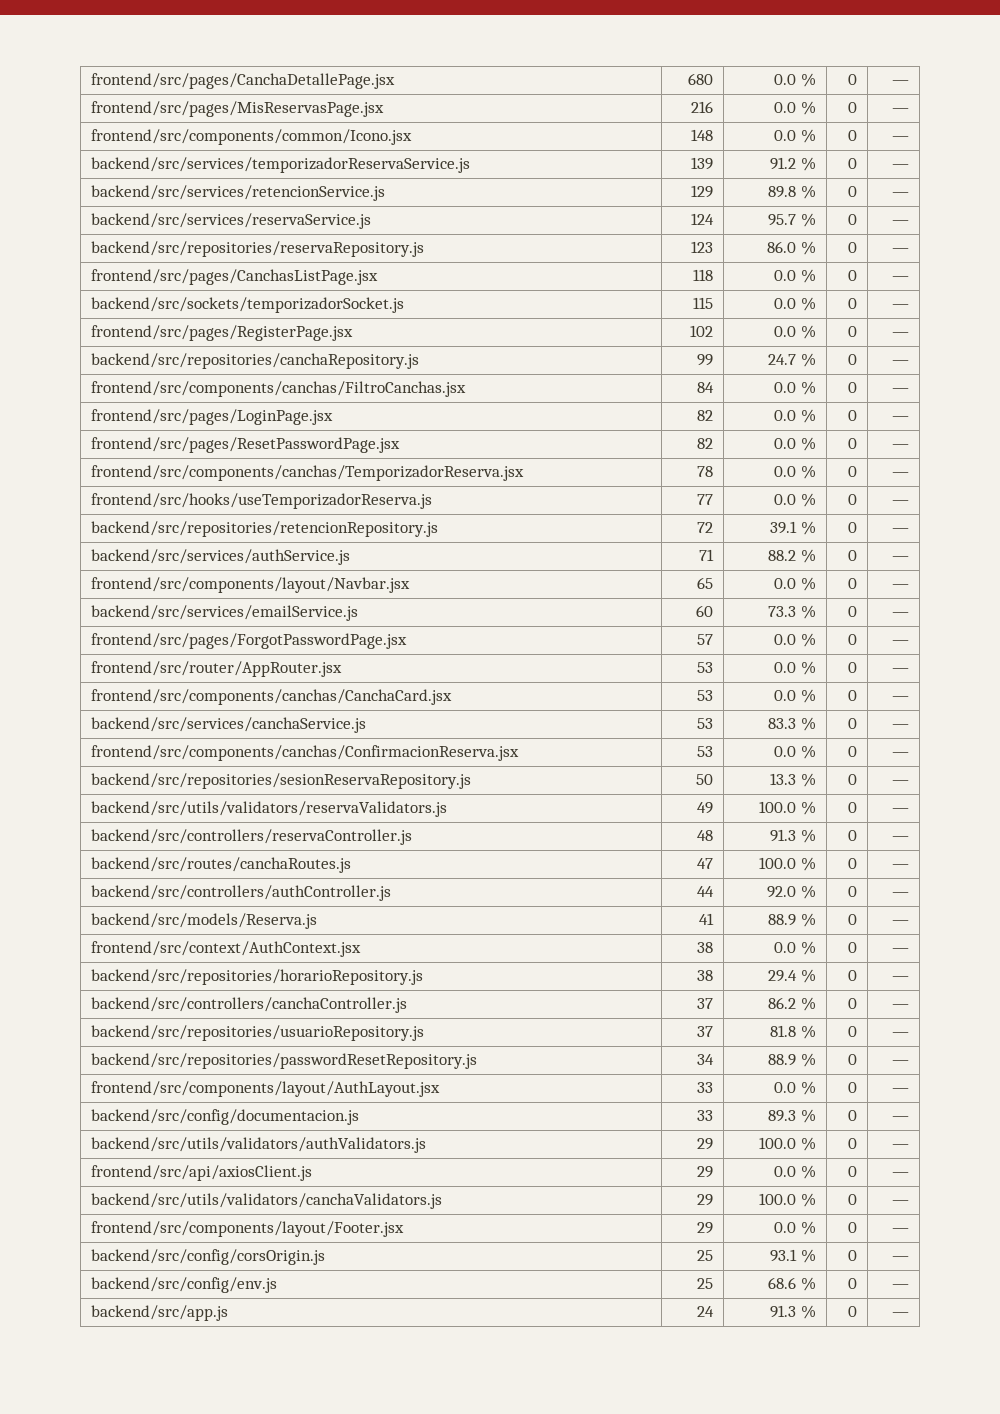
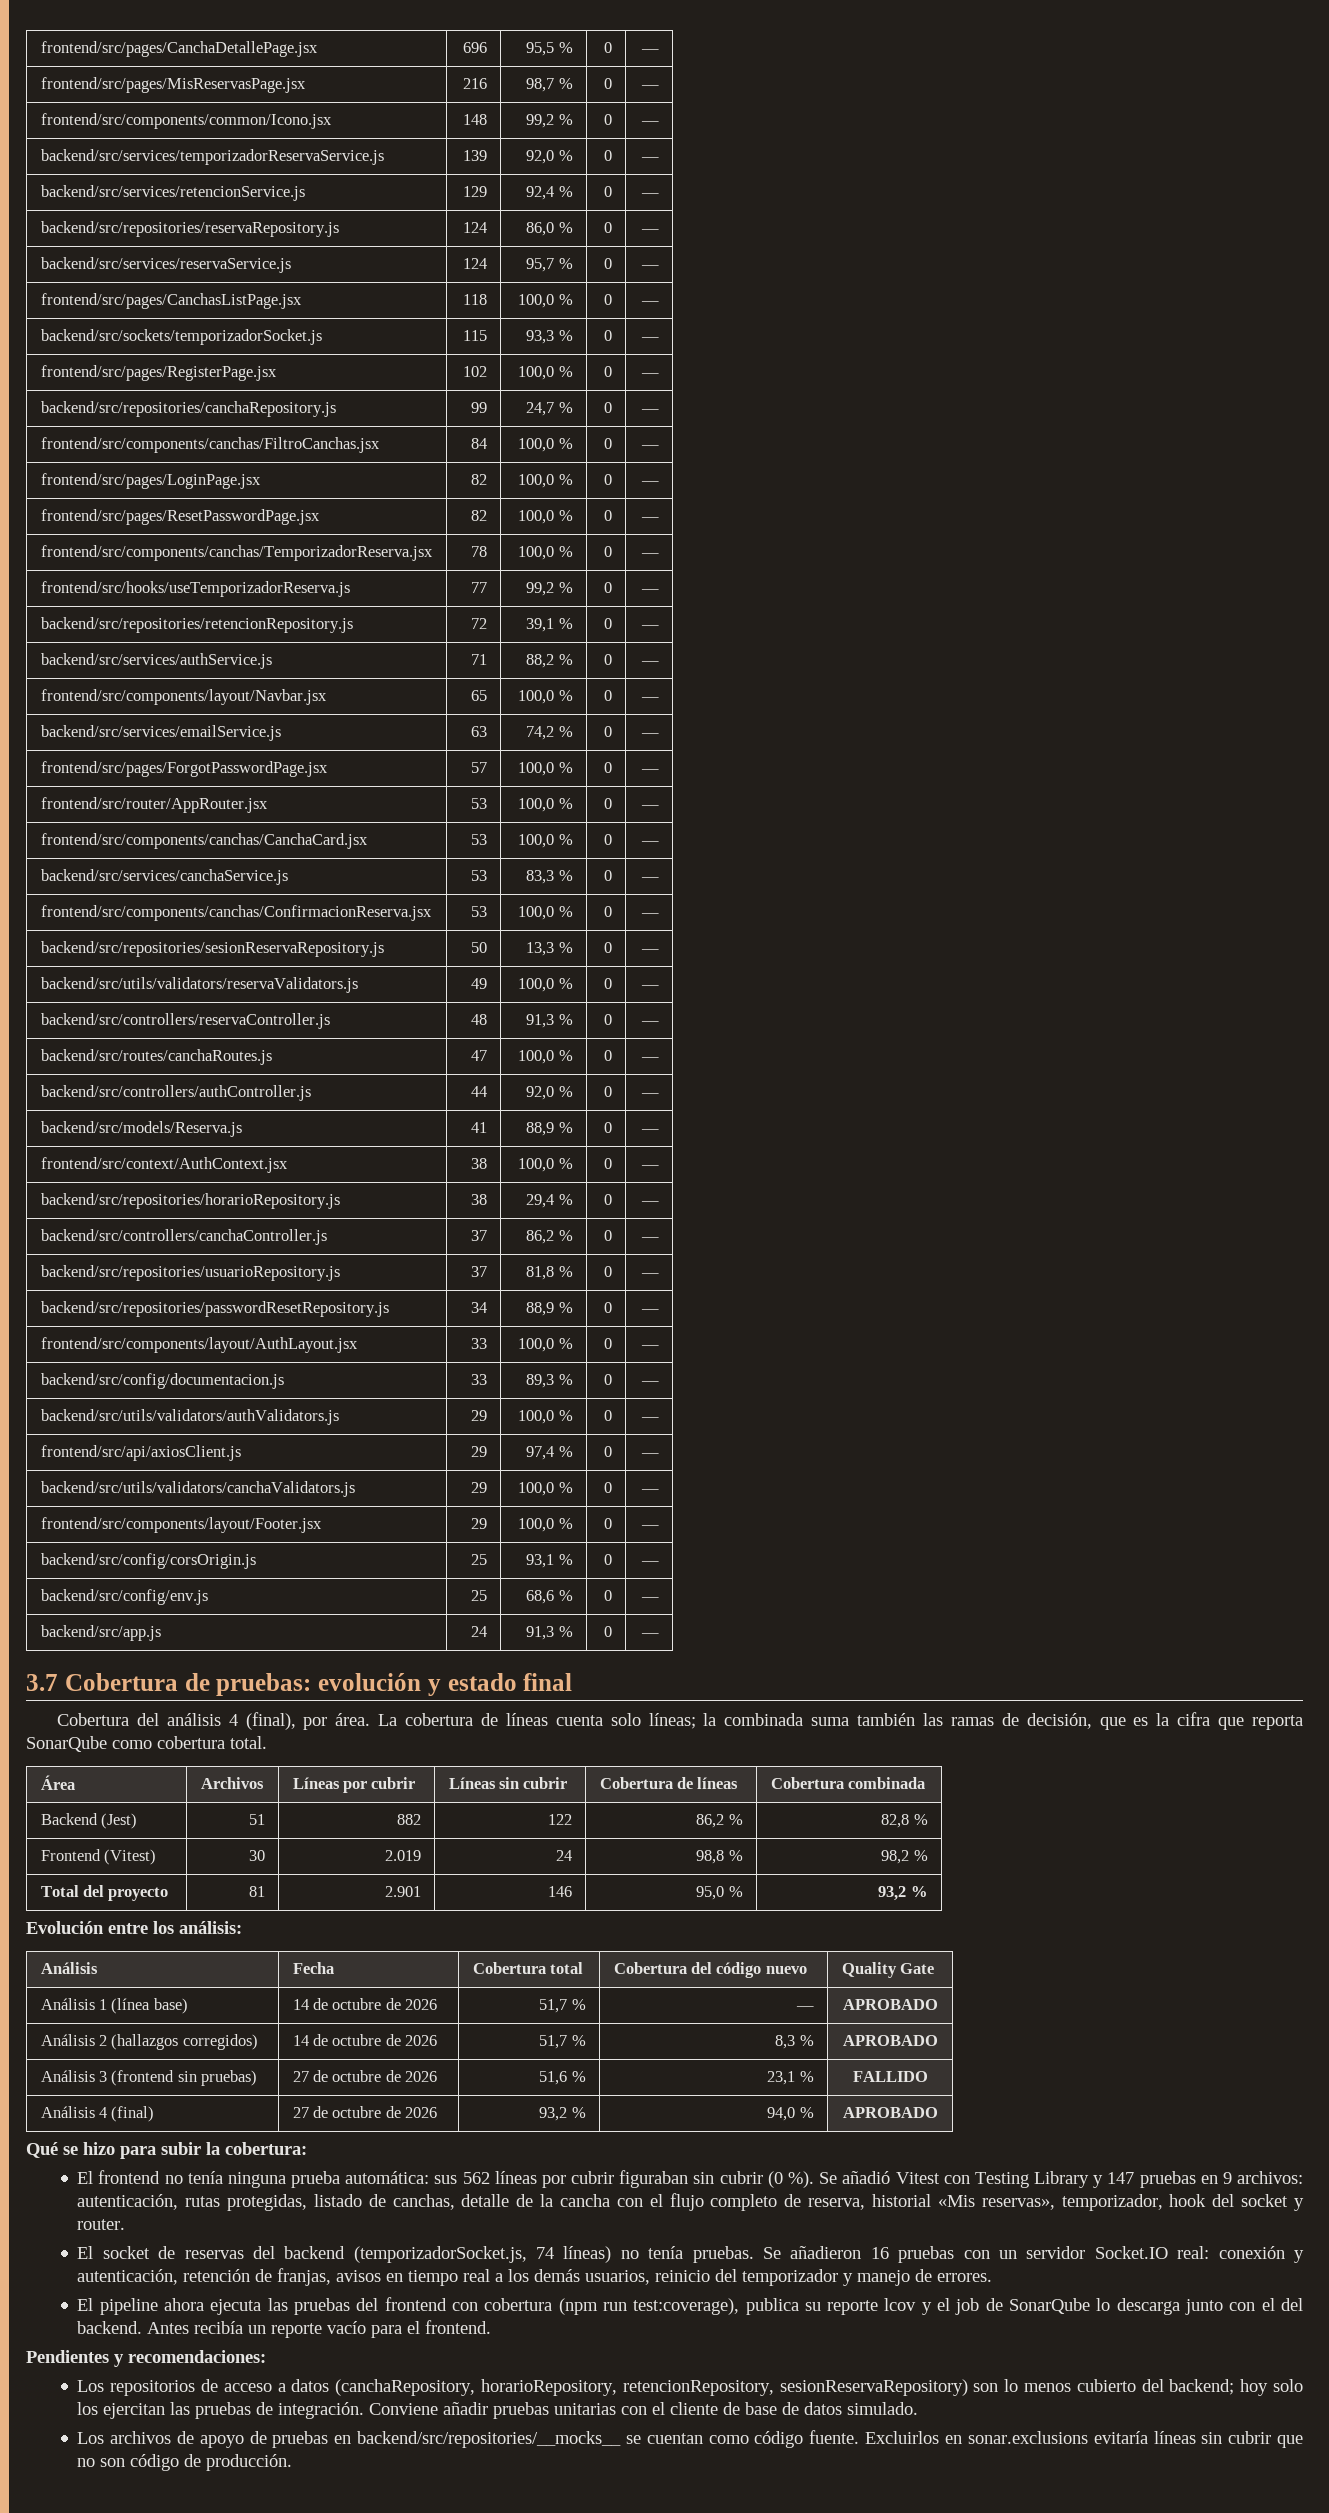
- frontend/src/pages/CanchaDetallePage.jsx | 680 | 0.0 % | 0 | —
+ frontend/src/pages/CanchaDetallePage.jsx | 696 | 95,5 % | 0 | —
- frontend/src/pages/MisReservasPage.jsx | 216 | 0.0 % | 0 | —
+ frontend/src/pages/MisReservasPage.jsx | 216 | 98,7 % | 0 | —
- frontend/src/components/common/Icono.jsx | 148 | 0.0 % | 0 | —
+ frontend/src/components/common/Icono.jsx | 148 | 99,2 % | 0 | —
- backend/src/services/temporizadorReservaService.js | 139 | 91.2 % | 0 | —
+ backend/src/services/temporizadorReservaService.js | 139 | 92,0 % | 0 | —
- backend/src/services/retencionService.js | 129 | 89.8 % | 0 | —
+ backend/src/services/retencionService.js | 129 | 92,4 % | 0 | —
+ backend/src/repositories/reservaRepository.js | 124 | 86,0 % | 0 | —
- backend/src/services/reservaService.js | 124 | 95.7 % | 0 | —
- backend/src/repositories/reservaRepository.js | 123 | 86.0 % | 0 | —
+ backend/src/services/reservaService.js | 124 | 95,7 % | 0 | —
- frontend/src/pages/CanchasListPage.jsx | 118 | 0.0 % | 0 | —
+ frontend/src/pages/CanchasListPage.jsx | 118 | 100,0 % | 0 | —
- backend/src/sockets/temporizadorSocket.js | 115 | 0.0 % | 0 | —
+ backend/src/sockets/temporizadorSocket.js | 115 | 93,3 % | 0 | —
- frontend/src/pages/RegisterPage.jsx | 102 | 0.0 % | 0 | —
+ frontend/src/pages/RegisterPage.jsx | 102 | 100,0 % | 0 | —
- backend/src/repositories/canchaRepository.js | 99 | 24.7 % | 0 | —
+ backend/src/repositories/canchaRepository.js | 99 | 24,7 % | 0 | —
- frontend/src/components/canchas/FiltroCanchas.jsx | 84 | 0.0 % | 0 | —
+ frontend/src/components/canchas/FiltroCanchas.jsx | 84 | 100,0 % | 0 | —
- frontend/src/pages/LoginPage.jsx | 82 | 0.0 % | 0 | —
+ frontend/src/pages/LoginPage.jsx | 82 | 100,0 % | 0 | —
- frontend/src/pages/ResetPasswordPage.jsx | 82 | 0.0 % | 0 | —
+ frontend/src/pages/ResetPasswordPage.jsx | 82 | 100,0 % | 0 | —
- frontend/src/components/canchas/TemporizadorReserva.jsx | 78 | 0.0 % | 0 | —
+ frontend/src/components/canchas/TemporizadorReserva.jsx | 78 | 100,0 % | 0 | —
- frontend/src/hooks/useTemporizadorReserva.js | 77 | 0.0 % | 0 | —
+ frontend/src/hooks/useTemporizadorReserva.js | 77 | 99,2 % | 0 | —
- backend/src/repositories/retencionRepository.js | 72 | 39.1 % | 0 | —
+ backend/src/repositories/retencionRepository.js | 72 | 39,1 % | 0 | —
- backend/src/services/authService.js | 71 | 88.2 % | 0 | —
+ backend/src/services/authService.js | 71 | 88,2 % | 0 | —
- frontend/src/components/layout/Navbar.jsx | 65 | 0.0 % | 0 | —
+ frontend/src/components/layout/Navbar.jsx | 65 | 100,0 % | 0 | —
- backend/src/services/emailService.js | 60 | 73.3 % | 0 | —
+ backend/src/services/emailService.js | 63 | 74,2 % | 0 | —
- frontend/src/pages/ForgotPasswordPage.jsx | 57 | 0.0 % | 0 | —
+ frontend/src/pages/ForgotPasswordPage.jsx | 57 | 100,0 % | 0 | —
- frontend/src/router/AppRouter.jsx | 53 | 0.0 % | 0 | —
+ frontend/src/router/AppRouter.jsx | 53 | 100,0 % | 0 | —
- frontend/src/components/canchas/CanchaCard.jsx | 53 | 0.0 % | 0 | —
+ frontend/src/components/canchas/CanchaCard.jsx | 53 | 100,0 % | 0 | —
- backend/src/services/canchaService.js | 53 | 83.3 % | 0 | —
+ backend/src/services/canchaService.js | 53 | 83,3 % | 0 | —
- frontend/src/components/canchas/ConfirmacionReserva.jsx | 53 | 0.0 % | 0 | —
+ frontend/src/components/canchas/ConfirmacionReserva.jsx | 53 | 100,0 % | 0 | —
- backend/src/repositories/sesionReservaRepository.js | 50 | 13.3 % | 0 | —
+ backend/src/repositories/sesionReservaRepository.js | 50 | 13,3 % | 0 | —
- backend/src/utils/validators/reservaValidators.js | 49 | 100.0 % | 0 | —
+ backend/src/utils/validators/reservaValidators.js | 49 | 100,0 % | 0 | —
- backend/src/controllers/reservaController.js | 48 | 91.3 % | 0 | —
+ backend/src/controllers/reservaController.js | 48 | 91,3 % | 0 | —
- backend/src/routes/canchaRoutes.js | 47 | 100.0 % | 0 | —
+ backend/src/routes/canchaRoutes.js | 47 | 100,0 % | 0 | —
- backend/src/controllers/authController.js | 44 | 92.0 % | 0 | —
+ backend/src/controllers/authController.js | 44 | 92,0 % | 0 | —
- backend/src/models/Reserva.js | 41 | 88.9 % | 0 | —
+ backend/src/models/Reserva.js | 41 | 88,9 % | 0 | —
- frontend/src/context/AuthContext.jsx | 38 | 0.0 % | 0 | —
+ frontend/src/context/AuthContext.jsx | 38 | 100,0 % | 0 | —
- backend/src/repositories/horarioRepository.js | 38 | 29.4 % | 0 | —
+ backend/src/repositories/horarioRepository.js | 38 | 29,4 % | 0 | —
- backend/src/controllers/canchaController.js | 37 | 86.2 % | 0 | —
+ backend/src/controllers/canchaController.js | 37 | 86,2 % | 0 | —
- backend/src/repositories/usuarioRepository.js | 37 | 81.8 % | 0 | —
+ backend/src/repositories/usuarioRepository.js | 37 | 81,8 % | 0 | —
- backend/src/repositories/passwordResetRepository.js | 34 | 88.9 % | 0 | —
+ backend/src/repositories/passwordResetRepository.js | 34 | 88,9 % | 0 | —
- frontend/src/components/layout/AuthLayout.jsx | 33 | 0.0 % | 0 | —
+ frontend/src/components/layout/AuthLayout.jsx | 33 | 100,0 % | 0 | —
- backend/src/config/documentacion.js | 33 | 89.3 % | 0 | —
+ backend/src/config/documentacion.js | 33 | 89,3 % | 0 | —
- backend/src/utils/validators/authValidators.js | 29 | 100.0 % | 0 | —
+ backend/src/utils/validators/authValidators.js | 29 | 100,0 % | 0 | —
- frontend/src/api/axiosClient.js | 29 | 0.0 % | 0 | —
+ frontend/src/api/axiosClient.js | 29 | 97,4 % | 0 | —
- backend/src/utils/validators/canchaValidators.js | 29 | 100.0 % | 0 | —
+ backend/src/utils/validators/canchaValidators.js | 29 | 100,0 % | 0 | —
- frontend/src/components/layout/Footer.jsx | 29 | 0.0 % | 0 | —
+ frontend/src/components/layout/Footer.jsx | 29 | 100,0 % | 0 | —
- backend/src/config/corsOrigin.js | 25 | 93.1 % | 0 | —
+ backend/src/config/corsOrigin.js | 25 | 93,1 % | 0 | —
- backend/src/config/env.js | 25 | 68.6 % | 0 | —
+ backend/src/config/env.js | 25 | 68,6 % | 0 | —
- backend/src/app.js | 24 | 91.3 % | 0 | —
+ backend/src/app.js | 24 | 91,3 % | 0 | —
+ 3.7 Cobertura de pruebas: evolución y estado final
+ Cobertura del análisis 4 (final), por área. La cobertura de líneas cuenta solo líneas; la combinada suma también las ramas de decisión, que es la cifra que reporta SonarQube como cobertura total.
+ Área | Archivos | Líneas por cubrir | Líneas sin cubrir | Cobertura de líneas | Cobertura combinada
+ Backend (Jest) | 51 | 882 | 122 | 86,2 % | 82,8 %
+ Frontend (Vitest) | 30 | 2.019 | 24 | 98,8 % | 98,2 %
+ Total del proyecto | 81 | 2.901 | 146 | 95,0 % | 93,2 %
+ Evolución entre los análisis:
+ Análisis | Fecha | Cobertura total | Cobertura del código nuevo | Quality Gate
+ Análisis 1 (línea base) | 14 de octubre de 2026 | 51,7 % | — | APROBADO
+ Análisis 2 (hallazgos corregidos) | 14 de octubre de 2026 | 51,7 % | 8,3 % | APROBADO
+ Análisis 3 (frontend sin pruebas) | 27 de octubre de 2026 | 51,6 % | 23,1 % | FALLIDO
+ Análisis 4 (final) | 27 de octubre de 2026 | 93,2 % | 94,0 % | APROBADO
+ Qué se hizo para subir la cobertura:
+ El frontend no tenía ninguna prueba automática: sus 562 líneas por cubrir figuraban sin cubrir (0 %). Se añadió Vitest con Testing Library y 147 pruebas en 9 archivos: autenticación, rutas protegidas, listado de canchas, detalle de la cancha con el flujo completo de reserva, historial «Mis reservas», temporizador, hook del socket y router.
+ El socket de reservas del backend (temporizadorSocket.js, 74 líneas) no tenía pruebas. Se añadieron 16 pruebas con un servidor Socket.IO real: conexión y autenticación, retención de franjas, avisos en tiempo real a los demás usuarios, reinicio del temporizador y manejo de errores.
+ El pipeline ahora ejecuta las pruebas del frontend con cobertura (npm run test:coverage), publica su reporte lcov y el job de SonarQube lo descarga junto con el del backend. Antes recibía un reporte vacío para el frontend.
+ Pendientes y recomendaciones:
+ Los repositorios de acceso a datos (canchaRepository, horarioRepository, retencionRepository, sesionReservaRepository) son lo menos cubierto del backend; hoy solo los ejercitan las pruebas de integración. Conviene añadir pruebas unitarias con el cliente de base de datos simulado.
+ Los archivos de apoyo de pruebas en backend/src/repositories/__mocks__ se cuentan como código fuente. Excluirlos en sonar.exclusions evitaría líneas sin cubrir que no son código de producción.

